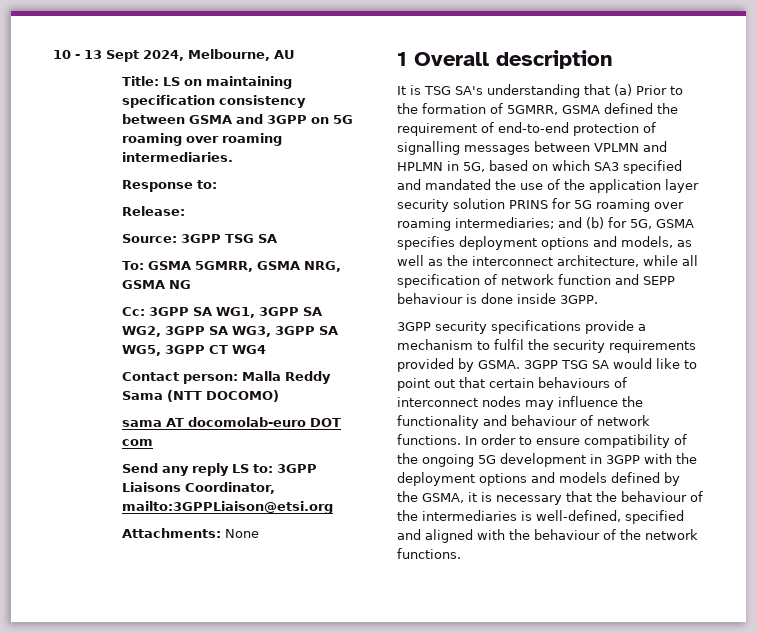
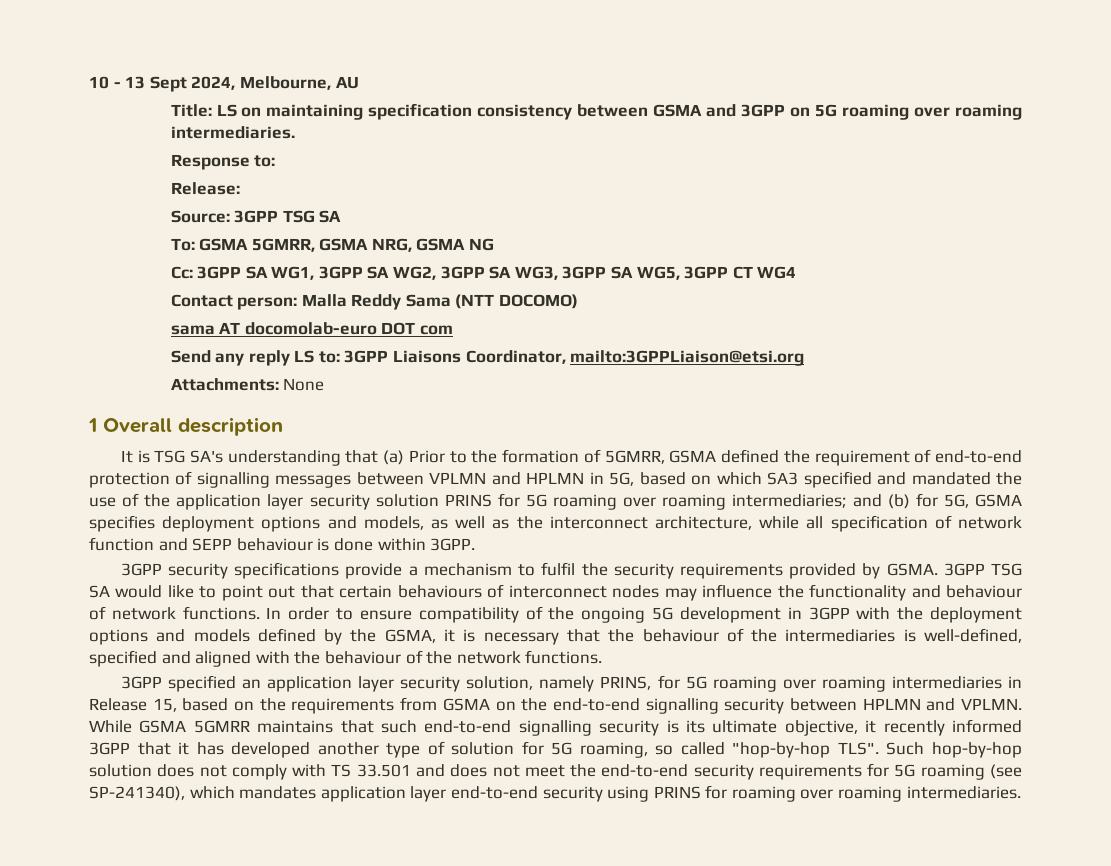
- and (b) for 5G, GSMA specifies deployment options and models, as well as the interconnect architecture, while all specification of network function and SEPP behaviour is done inside 3GPP.
+ and (b) for 5G, GSMA specifies deployment options and models, as well as the interconnect architecture, while all specification of network function and SEPP behaviour is done within 3GPP.
+ 3GPP specified an application layer security solution, namely PRINS, for 5G roaming over roaming intermediaries in Release 15, based on the requirements from GSMA on the end-to-end signalling security between HPLMN and VPLMN. While GSMA 5GMRR maintains that such end-to-end signalling security is its ultimate objective, it recently informed 3GPP that it has developed another type of solution for 5G roaming, so called "hop-by-hop TLS". Such hop-by-hop solution does not comply with TS 33.501 and does not meet the end-to-end security requirements for 5G roaming (see SP-241340), which mandates application layer end-to-end security using PRINS for roaming over roaming intermediaries.

